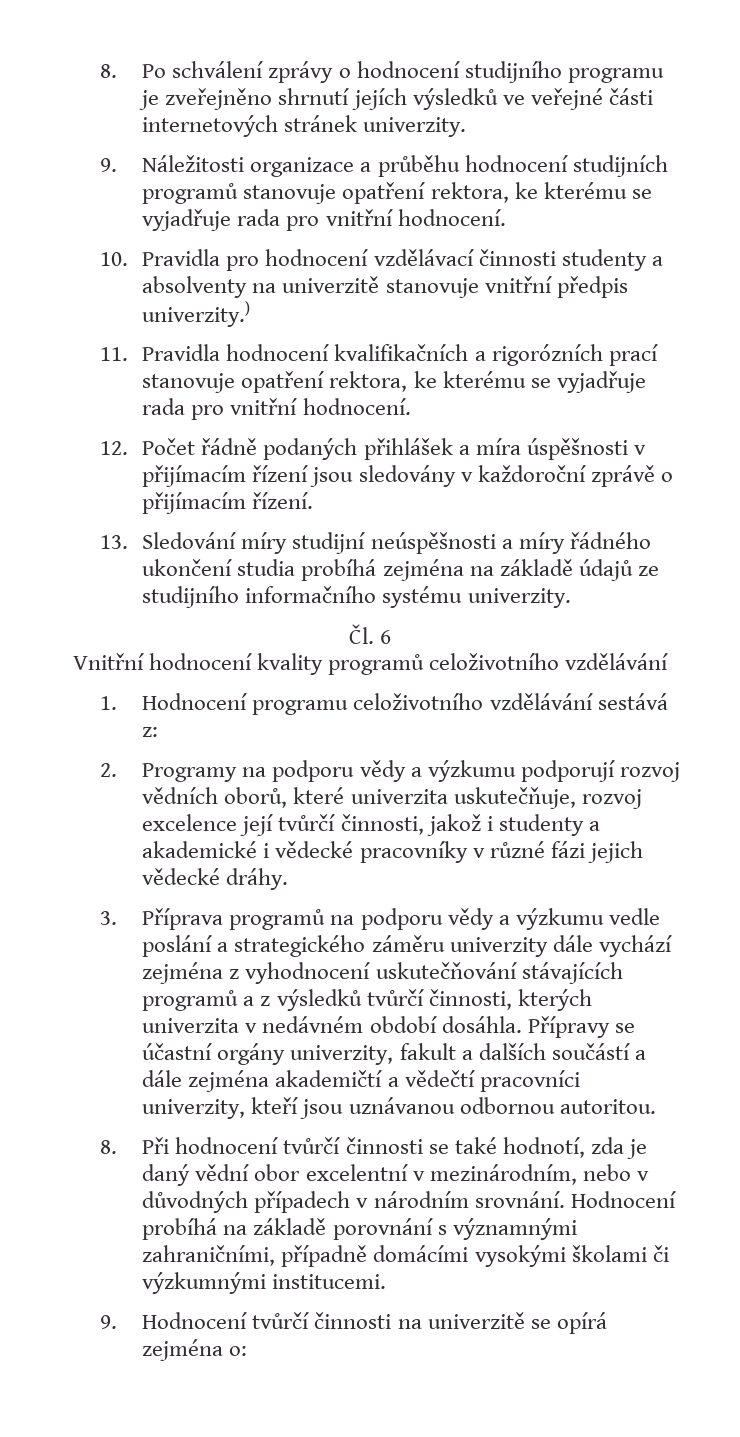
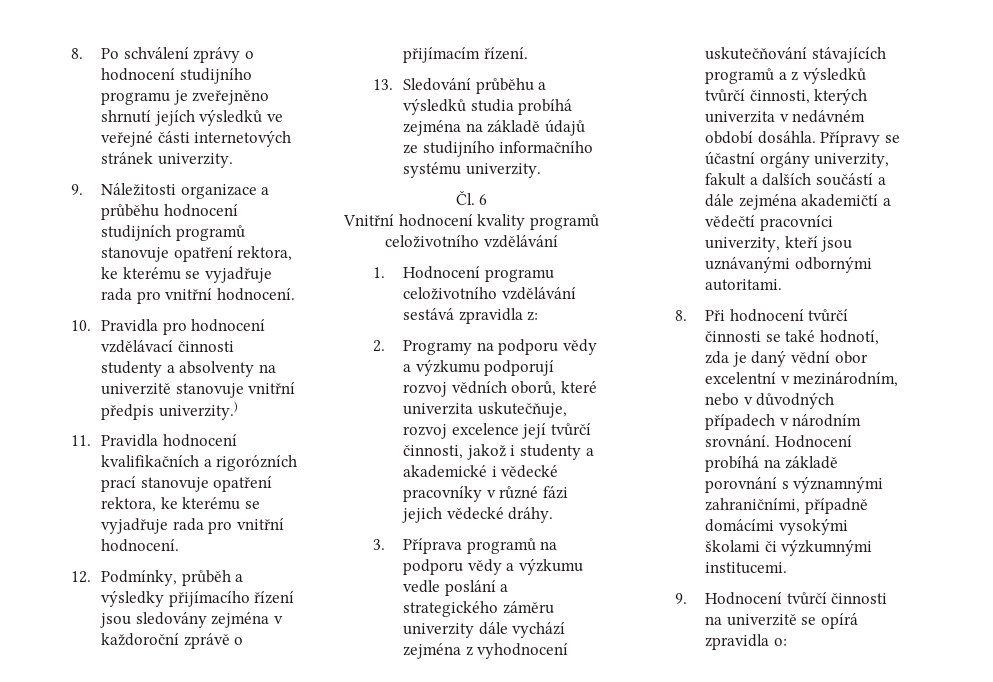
- 12. Počet řádně podaných přihlášek a míra úspěšnosti v přijímacím řízení jsou sledovány v každoroční zprávě o přijímacím řízení.
+ 12. Podmínky, průběh a výsledky přijímacího řízení jsou sledovány zejména v každoroční zprávě o přijímacím řízení.
- 13. Sledování míry studijní neúspěšnosti a míry řádného ukončení studia probíhá zejména na základě údajů ze studijního informačního systému univerzity.
+ 13. Sledování průběhu a výsledků studia probíhá zejména na základě údajů ze studijního informačního systému univerzity.
- 1. Hodnocení programu celoživotního vzdělávání sestává z:
+ 1. Hodnocení programu celoživotního vzdělávání sestává zpravidla z:
- Přípravy se účastní orgány univerzity, fakult a dalších součástí a dále zejména akademičtí a vědečtí pracovníci univerzity, kteří jsou uznávanou odbornou autoritou.
+ Přípravy se účastní orgány univerzity, fakult a dalších součástí a dále zejména akademičtí a vědečtí pracovníci univerzity, kteří jsou uznávanými odbornými autoritami.
- 9. Hodnocení tvůrčí činnosti na univerzitě se opírá zejména o:
+ 9. Hodnocení tvůrčí činnosti na univerzitě se opírá zpravidla o:

